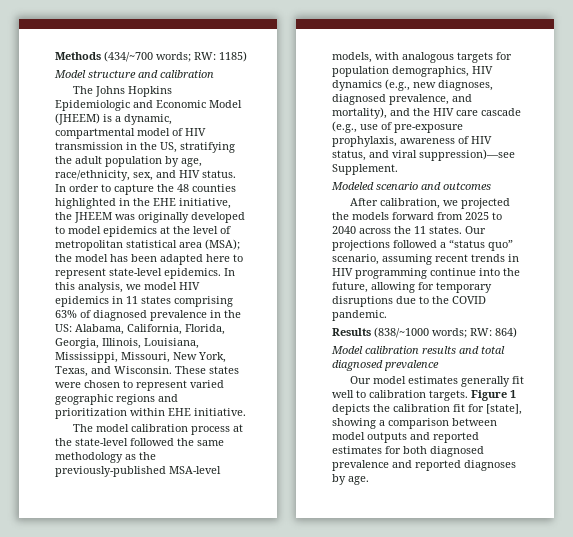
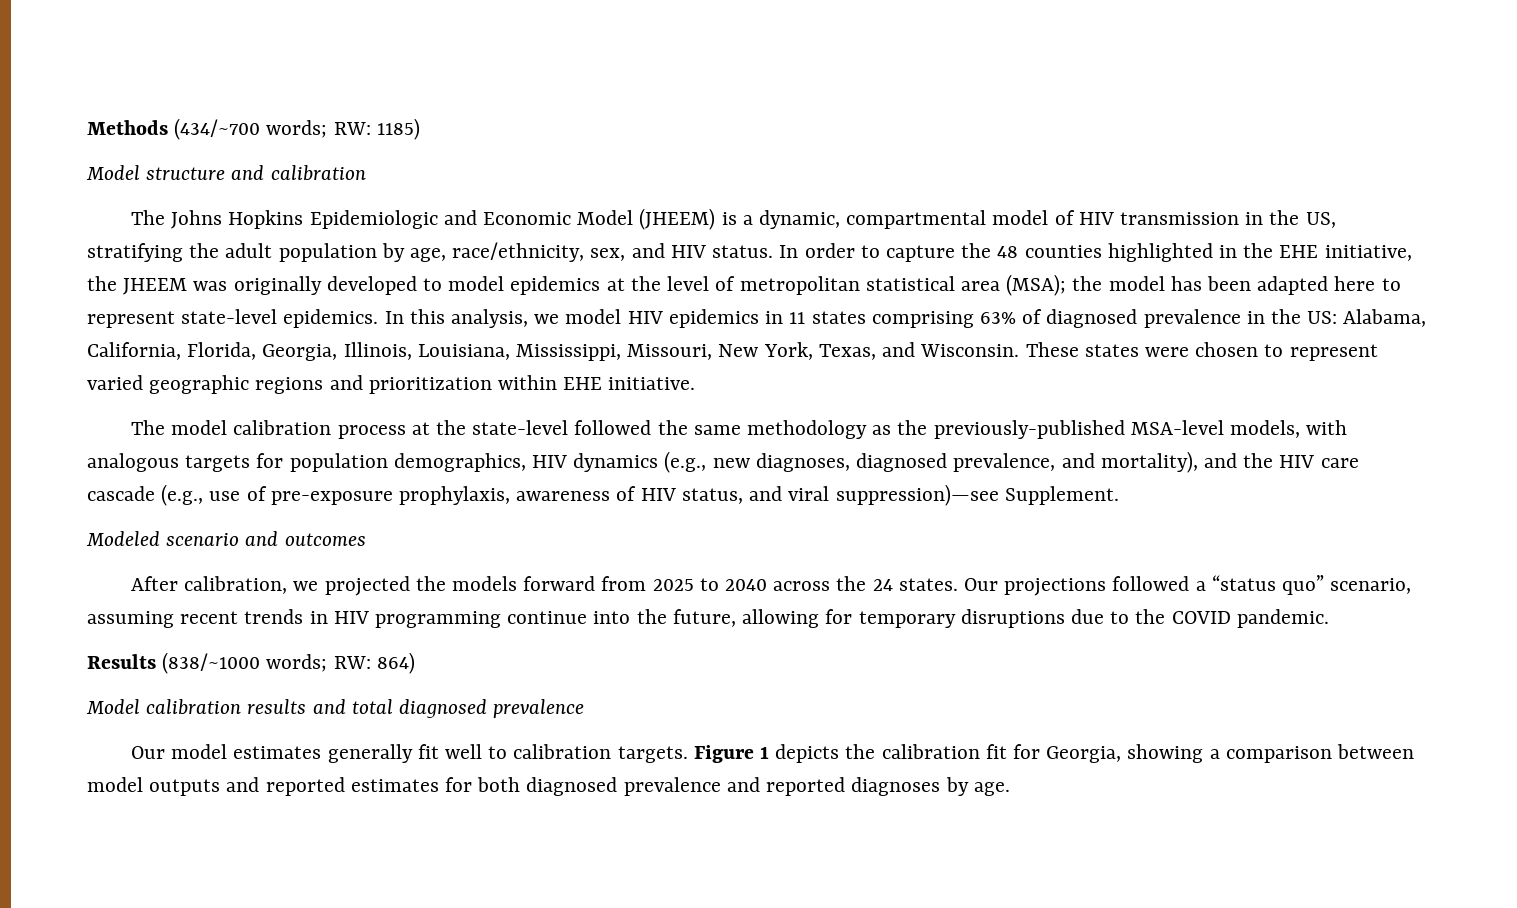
- After calibration, we projected the models forward from 2025 to 2040 across the 11 states.
+ After calibration, we projected the models forward from 2025 to 2040 across the 24 states.
- Figure 1 depicts the calibration fit for [state], showing a comparison between model outputs and reported estimates for both diagnosed prevalence and reported diagnoses by age.
+ Figure 1 depicts the calibration fit for Georgia, showing a comparison between model outputs and reported estimates for both diagnosed prevalence and reported diagnoses by age.

